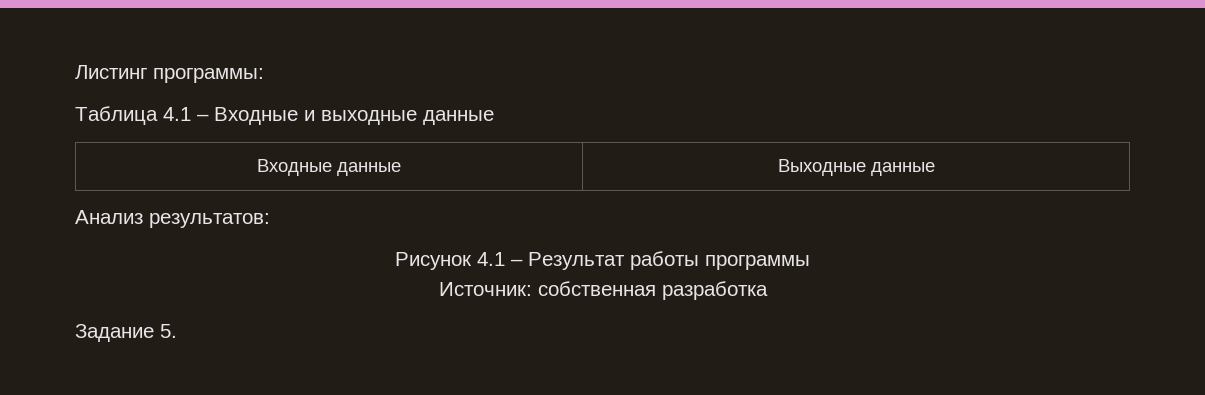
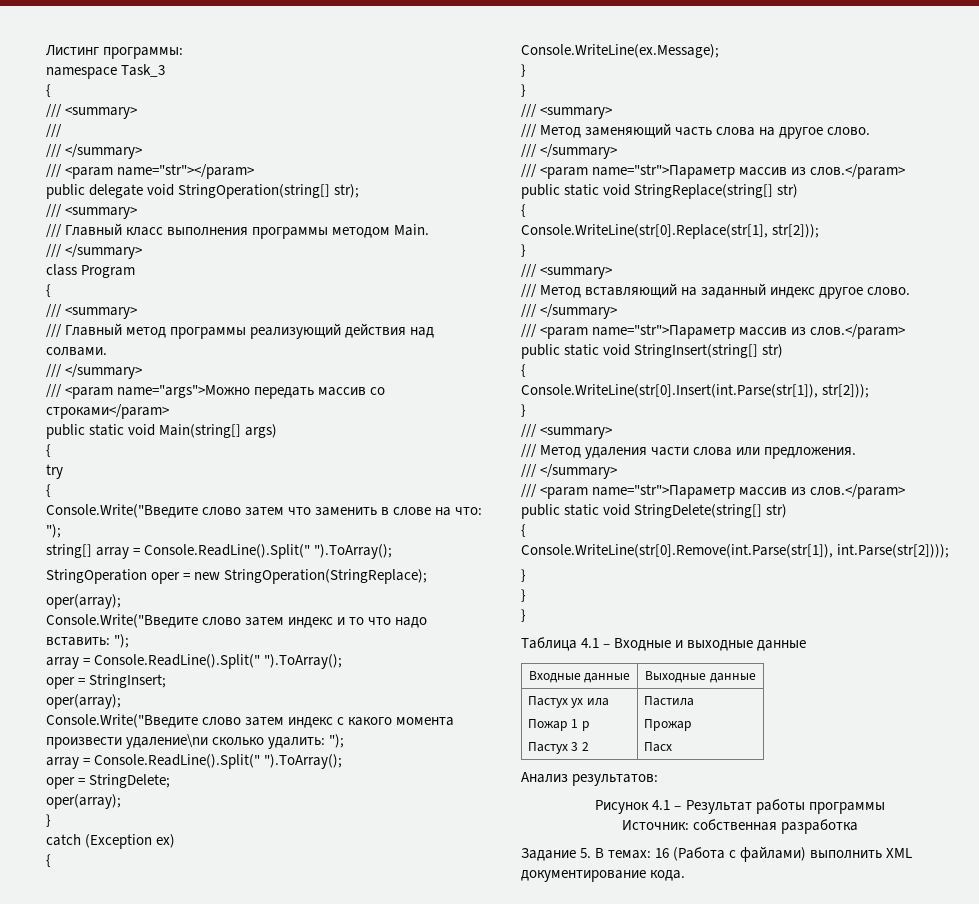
+ namespace Task_3
+ {
+ /// <summary>
+ ///
+ /// </summary>
+ /// <param name="str"></param>
+ public delegate void StringOperation(string[] str);
+ /// <summary>
+ /// Главный класс выполнения программы методом Main.
+ /// </summary>
+ class Program
+ {
+ /// <summary>
+ /// Главный метод программы реализующий действия над солвами.
+ /// </summary>
+ /// <param name="args">Можно передать массив со строками</param>
+ public static void Main(string[] args)
+ {
+ try
+ {
+ Console.Write("Введите слово затем что заменить в слове на что: ");
+ string[] array = Console.ReadLine().Split(" ").ToArray();
+ StringOperation oper = new StringOperation(StringReplace);
+ oper(array);
+ Console.Write("Введите слово затем индекс и то что надо вставить: ");
+ array = Console.ReadLine().Split(" ").ToArray();
+ oper = StringInsert;
+ oper(array);
+ Console.Write("Введите слово затем индекс с какого момента произвести удаление\nи сколько удалить: ");
+ array = Console.ReadLine().Split(" ").ToArray();
+ oper = StringDelete;
+ oper(array);
+ }
+ catch (Exception ex)
+ {
+ Console.WriteLine(ex.Message);
+ }
+ }
+ /// <summary>
+ /// Метод заменяющий часть слова на другое слово.
+ /// </summary>
+ /// <param name="str">Параметр массив из слов.</param>
+ public static void StringReplace(string[] str)
+ {
+ Console.WriteLine(str[0].Replace(str[1], str[2]));
+ }
+ /// <summary>
+ /// Метод вставляющий на заданный индекс другое слово.
+ /// </summary>
+ /// <param name="str">Параметр массив из слов.</param>
+ public static void StringInsert(string[] str)
+ {
+ Console.WriteLine(str[0].Insert(int.Parse(str[1]), str[2]));
+ }
+ /// <summary>
+ /// Метод удаления части слова или предложения.
+ /// </summary>
+ /// <param name="str">Параметр массив из слов.</param>
+ public static void StringDelete(string[] str)
+ {
+ Console.WriteLine(str[0].Remove(int.Parse(str[1]), int.Parse(str[2])));
+ }
+ }
+ }
+ Пастух ух ила
+ Пожар 1 р
+ Пастух 3 2 | Пастила
+ Прожар
+ Пасх
- Задание 5.
+ Задание 5. В темах: 16 (Работа с файлами) выполнить XML документирование кода.

